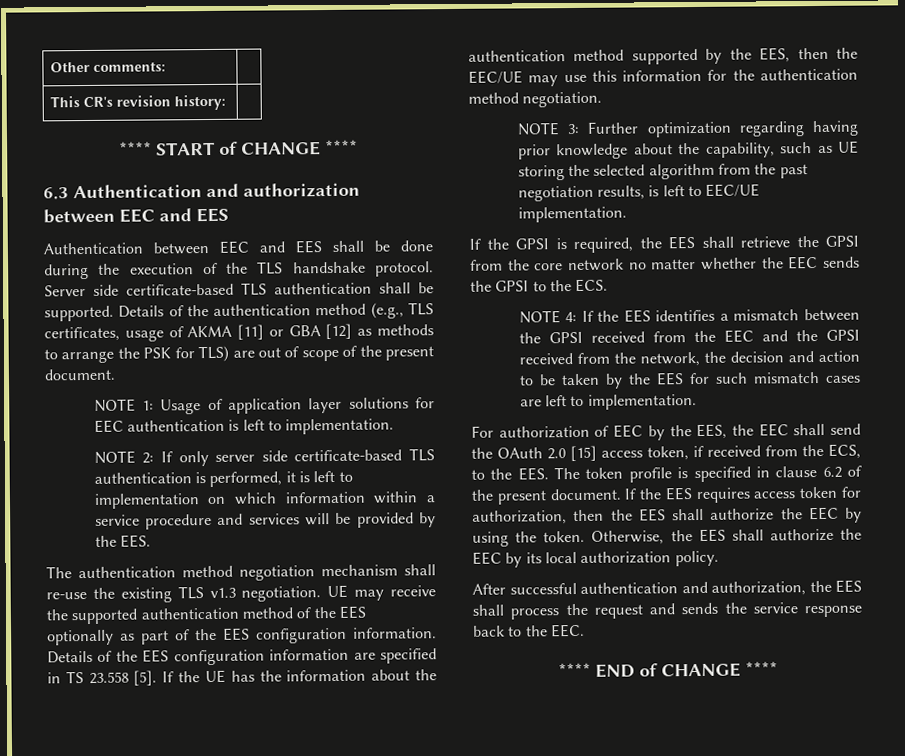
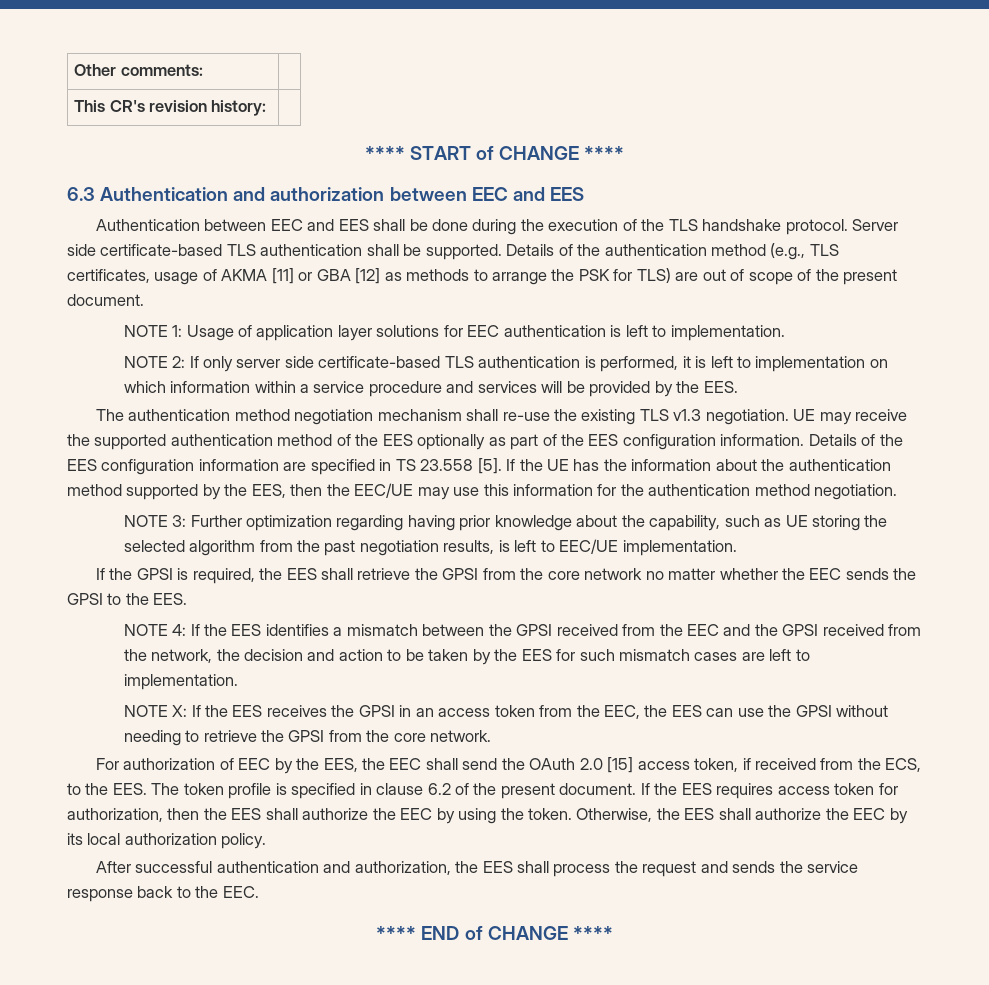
- If the GPSI is required, the EES shall retrieve the GPSI from the core network no matter whether the EEC sends the GPSI to the ECS.
+ If the GPSI is required, the EES shall retrieve the GPSI from the core network no matter whether the EEC sends the GPSI to the EES.
+ NOTE X: If the EES receives the GPSI in an access token from the EEC, the EES can use the GPSI without needing to retrieve the GPSI from the core network.

